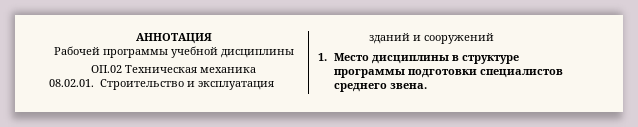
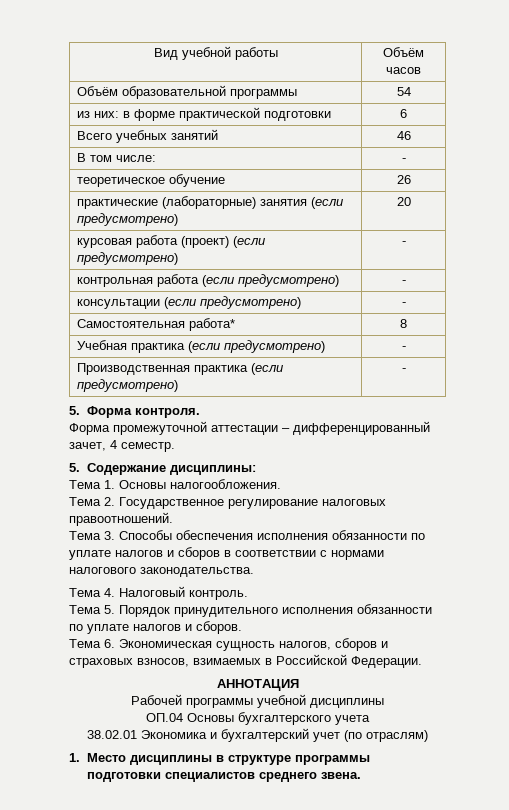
+ Вид учебной работы | Объём часов
+ Объём образовательной программы | 54
+ из них: в форме практической подготовки | 6
+ Всего учебных занятий | 46
+ В том числе: | -
+ теоретическое обучение | 26
+ практические (лабораторные) занятия (если предусмотрено) | 20
+ курсовая работа (проект) (если предусмотрено) | -
+ контрольная работа (если предусмотрено) | -
+ консультации (если предусмотрено) | -
+ Самостоятельная работа* | 8
+ Учебная практика (если предусмотрено) | -
+ Производственная практика (если предусмотрено) | -
+ 5. Форма контроля.
+ Форма промежуточной аттестации – дифференцированный зачет, 4 семестр.
+ 5. Содержание дисциплины:
+ Тема 1. Основы налогообложения.
+ Тема 2. Государственное регулирование налоговых правоотношений.
+ Тема 3. Способы обеспечения исполнения обязанности по уплате налогов и сборов в соответствии с нормами налогового законодательства.
+ Тема 4. Налоговый контроль.
+ Тема 5. Порядок принудительного исполнения обязанности по уплате налогов и сборов.
+ Тема 6. Экономическая сущность налогов, сборов и страховых взносов, взимаемых в Российской Федерации.
- ОП.02 Техническая механика
- 08.02.01. Строительство и эксплуатация зданий и сооружений
+ ОП.04 Основы бухгалтерского учета
+ 38.02.01 Экономика и бухгалтерский учет (по отраслям)

